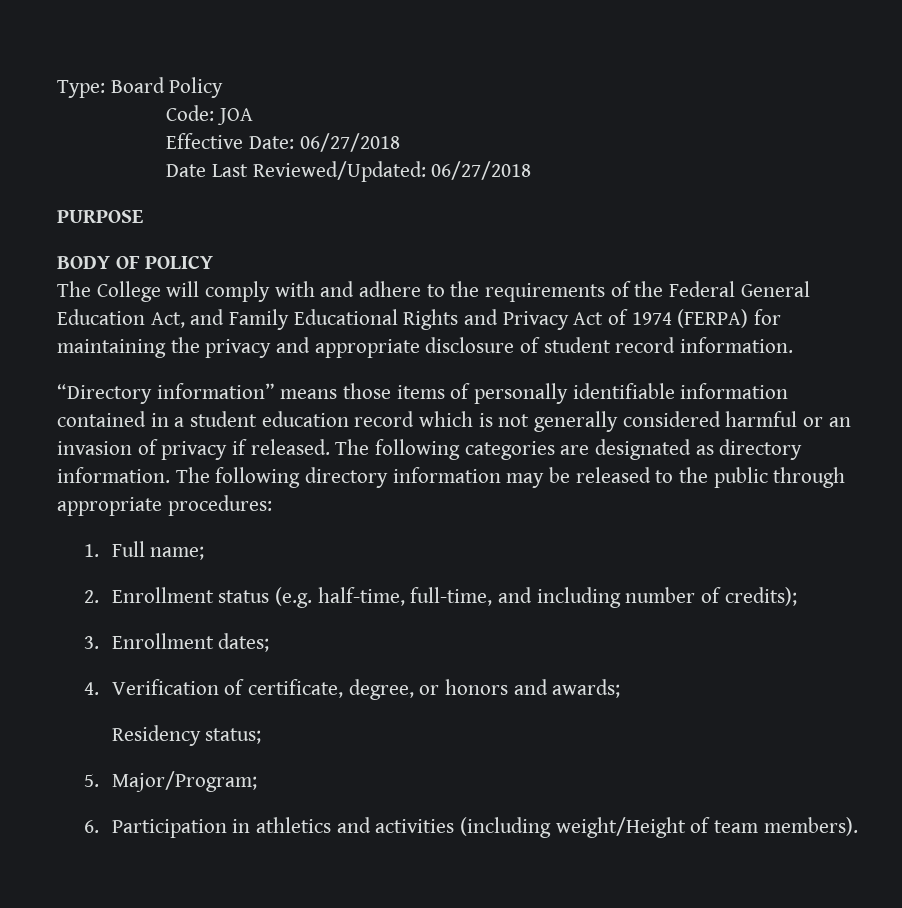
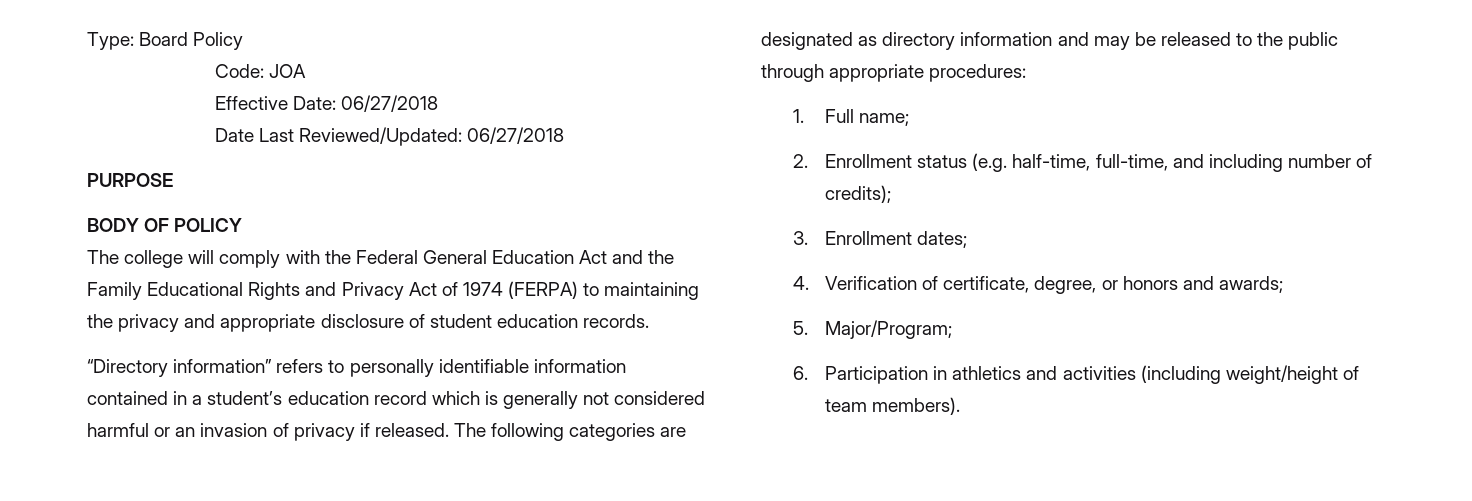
- The College will comply with and adhere to the requirements of the Federal General Education Act, and Family Educational Rights and Privacy Act of 1974 (FERPA) for maintaining the privacy and appropriate disclosure of student record information.
+ The college will comply with the Federal General Education Act and the Family Educational Rights and Privacy Act of 1974 (FERPA) to maintaining the privacy and appropriate disclosure of student education records.
- “Directory information” means those items of personally identifiable information contained in a student education record which is not generally considered harmful or an invasion of privacy if released.
+ “Directory information” refers to personally identifiable information contained in a student’s education record which is generally not considered harmful or an invasion of privacy if released.
- The following categories are designated as directory information. The following directory information may be released to the public through appropriate procedures:
+ The following categories are designated as directory information and may be released to the public through appropriate procedures:
- Residency status;
- 6. Participation in athletics and activities (including weight/Height of team members).
+ 6. Participation in athletics and activities (including weight/height of team members).

